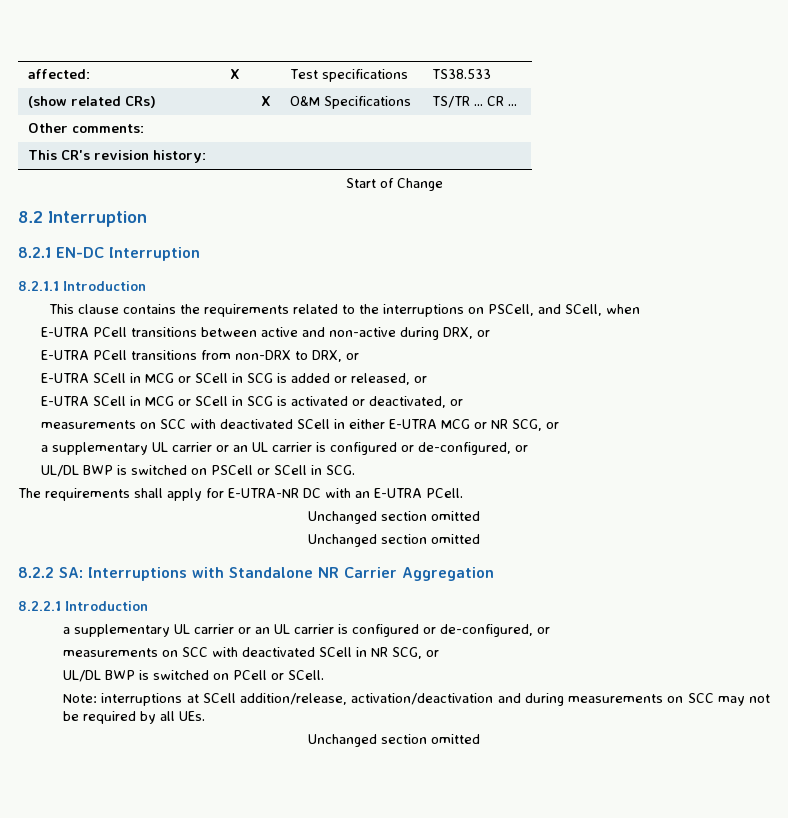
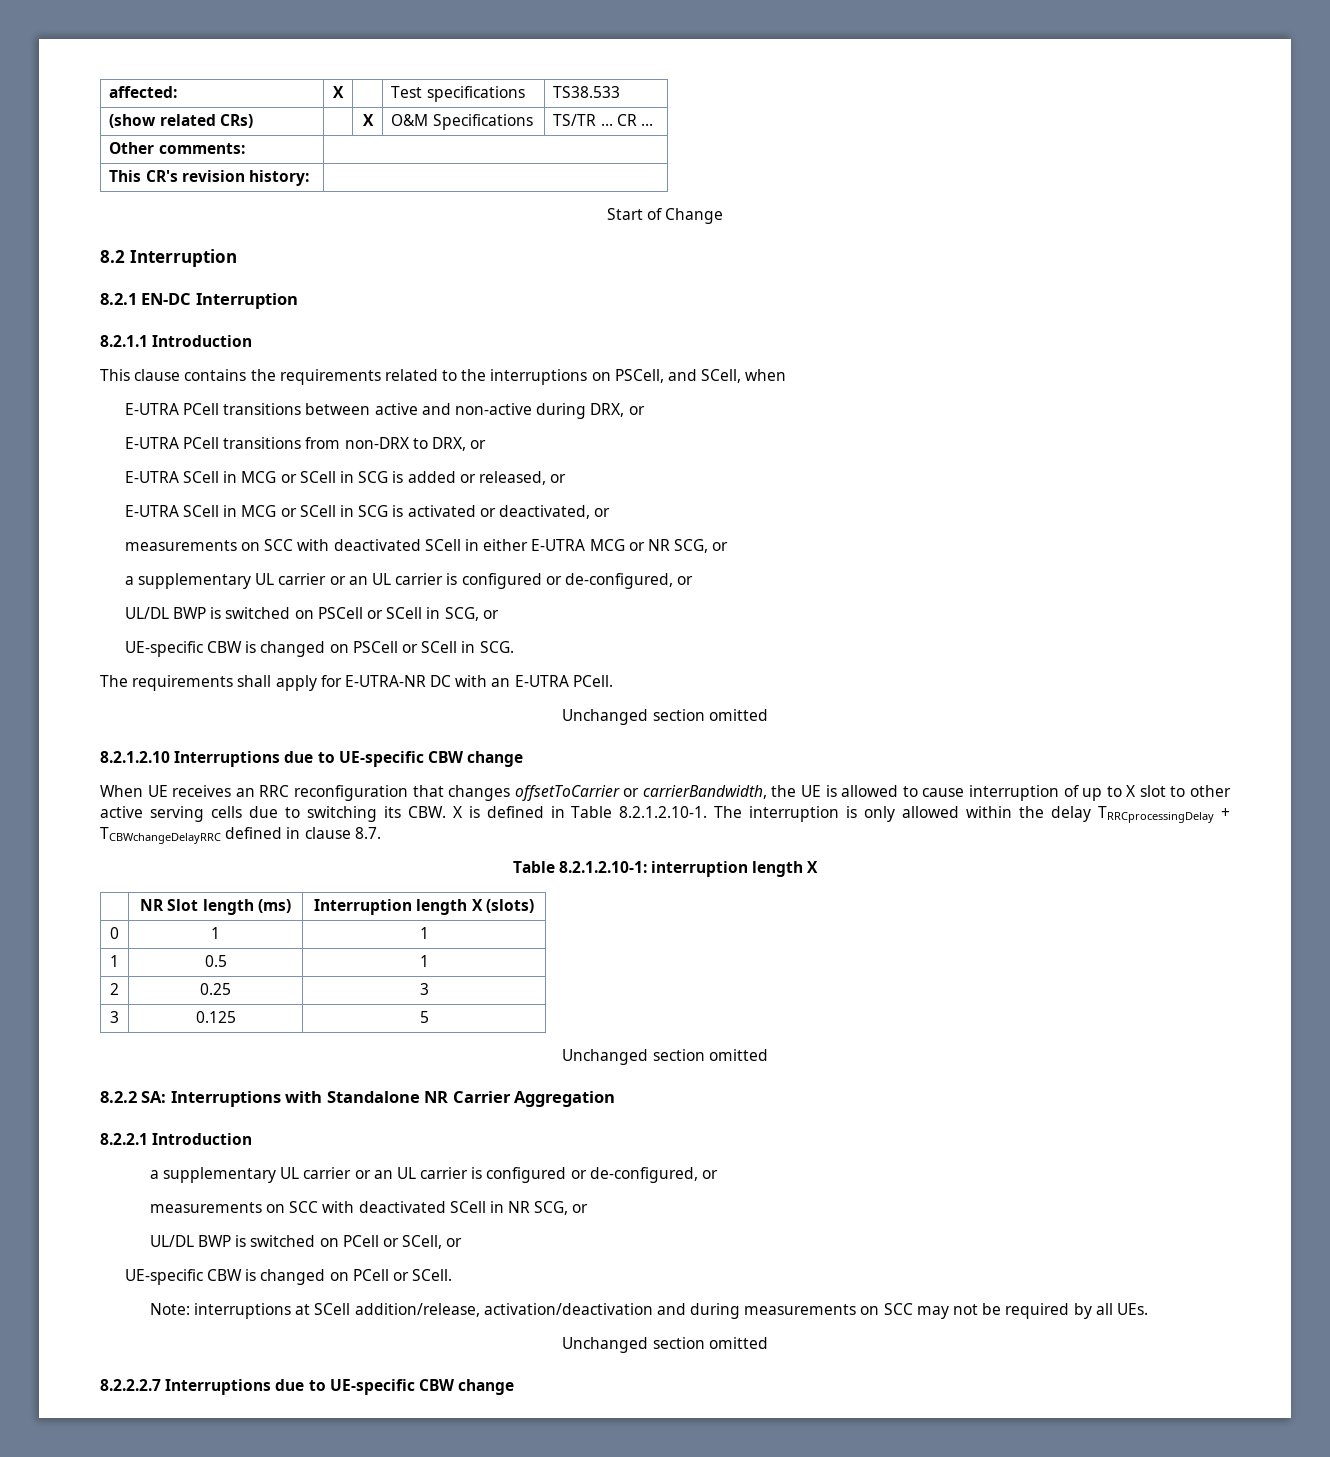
- UL/DL BWP is switched on PSCell or SCell in SCG.
+ UL/DL BWP is switched on PSCell or SCell in SCG, or
+ UE-specific CBW is changed on PSCell or SCell in SCG.
+ 8.2.1.2.10 Interruptions due to UE-specific CBW change
+ When UE receives an RRC reconfiguration that changes offsetToCarrier or carrierBandwidth, the UE is allowed to cause interruption of up to X slot to other active serving cells due to switching its CBW. X is defined in Table 8.2.1.2.10-1. The interruption is only allowed within the delay TRRCprocessingDelay + TCBWchangeDelayRRC defined in clause 8.7.
+ Table 8.2.1.2.10-1: interruption length X
+ | NR Slot length (ms) | Interruption length X (slots)
+ 0 | 1 | 1
+ 1 | 0.5 | 1
+ 2 | 0.25 | 3
+ 3 | 0.125 | 5
- UL/DL BWP is switched on PCell or SCell.
+ UL/DL BWP is switched on PCell or SCell, or
+ UE-specific CBW is changed on PCell or SCell.
+ 8.2.2.2.7 Interruptions due to UE-specific CBW change

